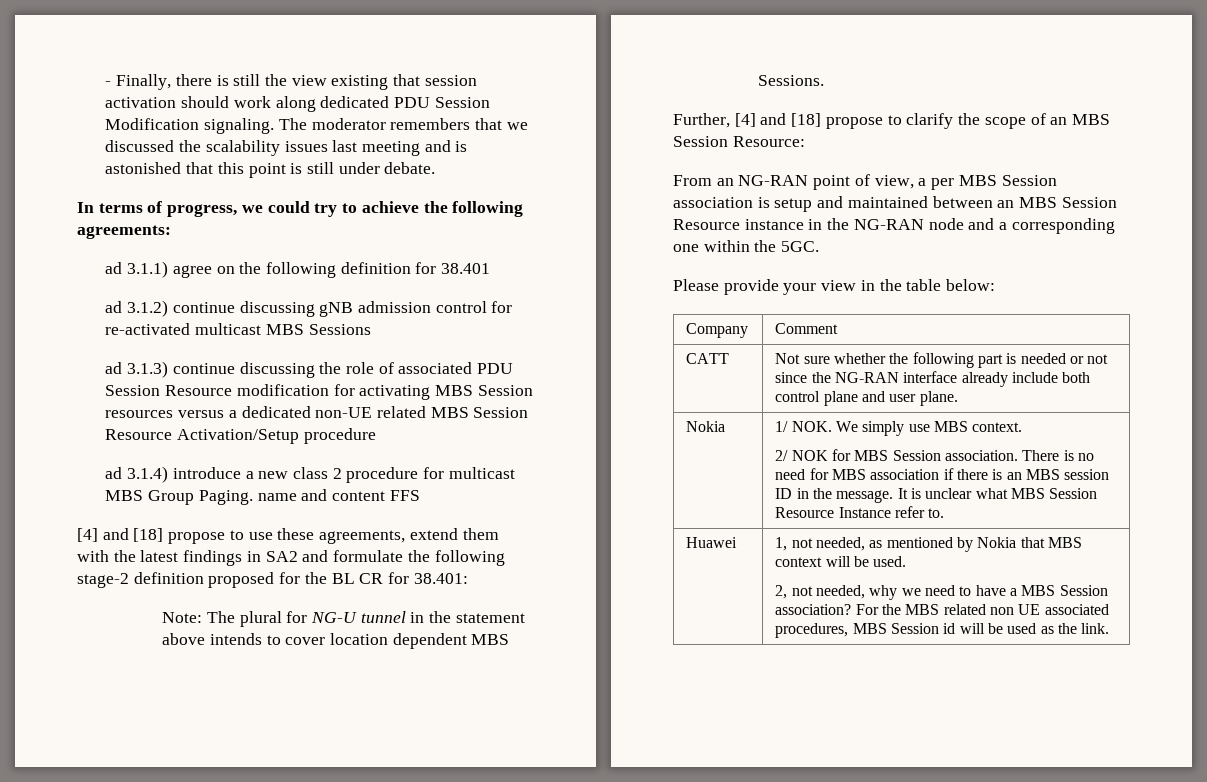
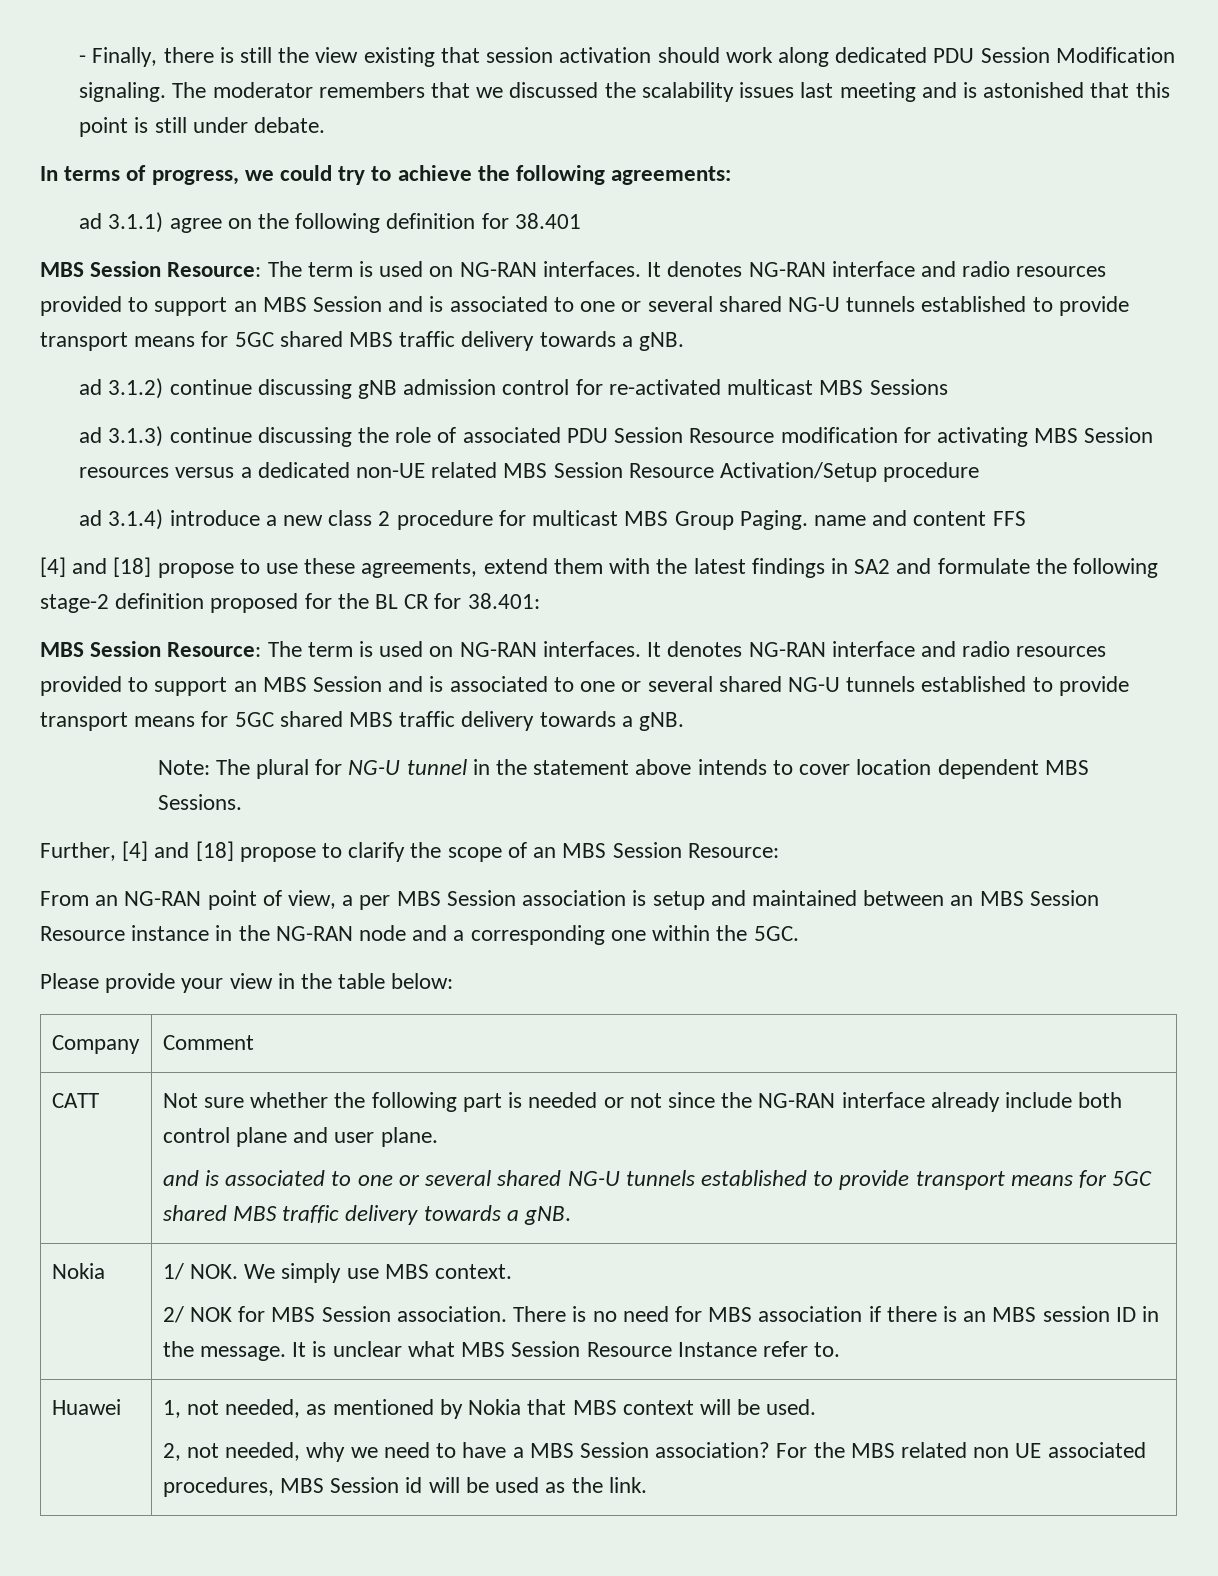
  ad 3.1.1) agree on the following definition for 38.401
+ MBS Session Resource: The term is used on NG-RAN interfaces. It denotes NG-RAN interface and radio resources provided to support an MBS Session and is associated to one or several shared NG-U tunnels established to provide transport means for 5GC shared MBS traffic delivery towards a gNB.
  [4] and [18] propose to use these agreements, extend them with the latest findings in SA2 and formulate the following stage-2 definition proposed for the BL CR for 38.401:
+ MBS Session Resource: The term is used on NG-RAN interfaces. It denotes NG-RAN interface and radio resources provided to support an MBS Session and is associated to one or several shared NG-U tunnels established to provide transport means for 5GC shared MBS traffic delivery towards a gNB.
  Not sure whether the following part is needed or not since the NG-RAN interface already include both control plane and user plane.
+ and is associated to one or several shared NG-U tunnels established to provide transport means for 5GC shared MBS traffic delivery towards a gNB.

